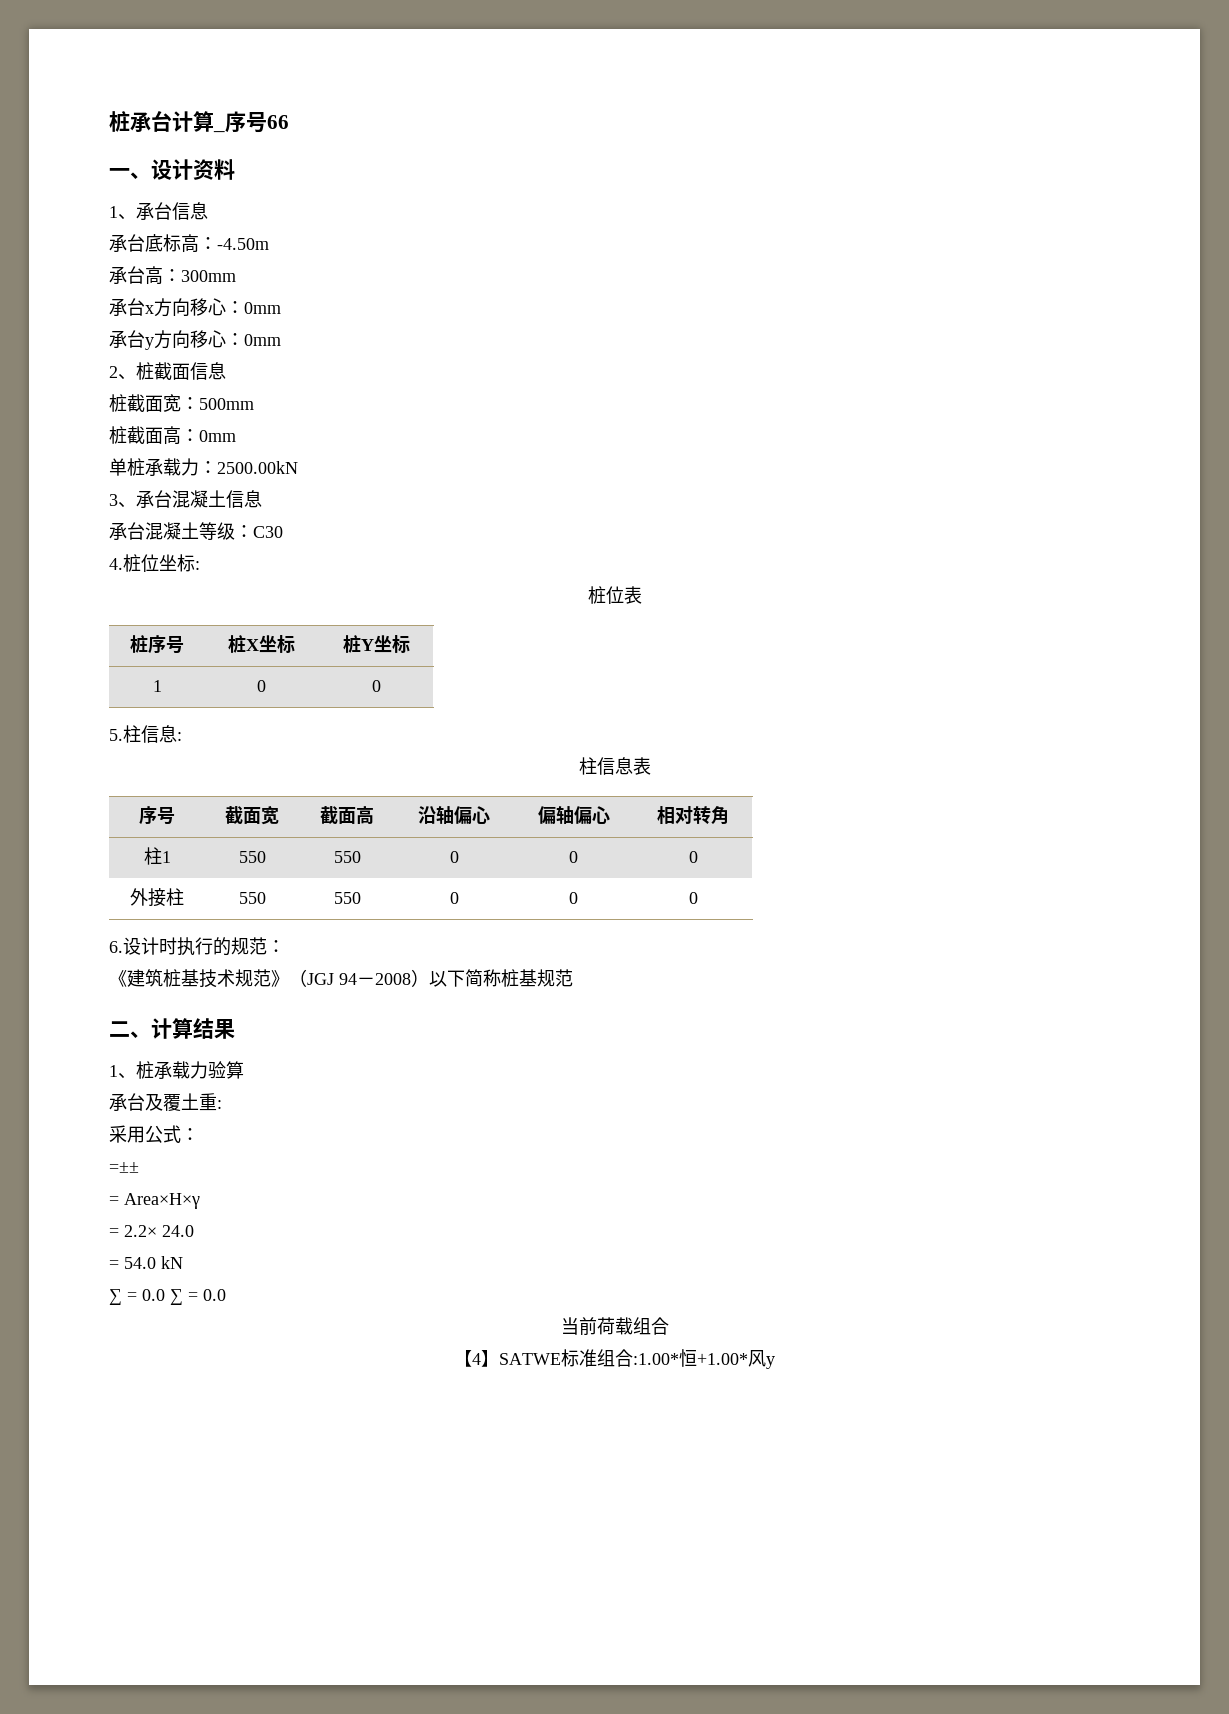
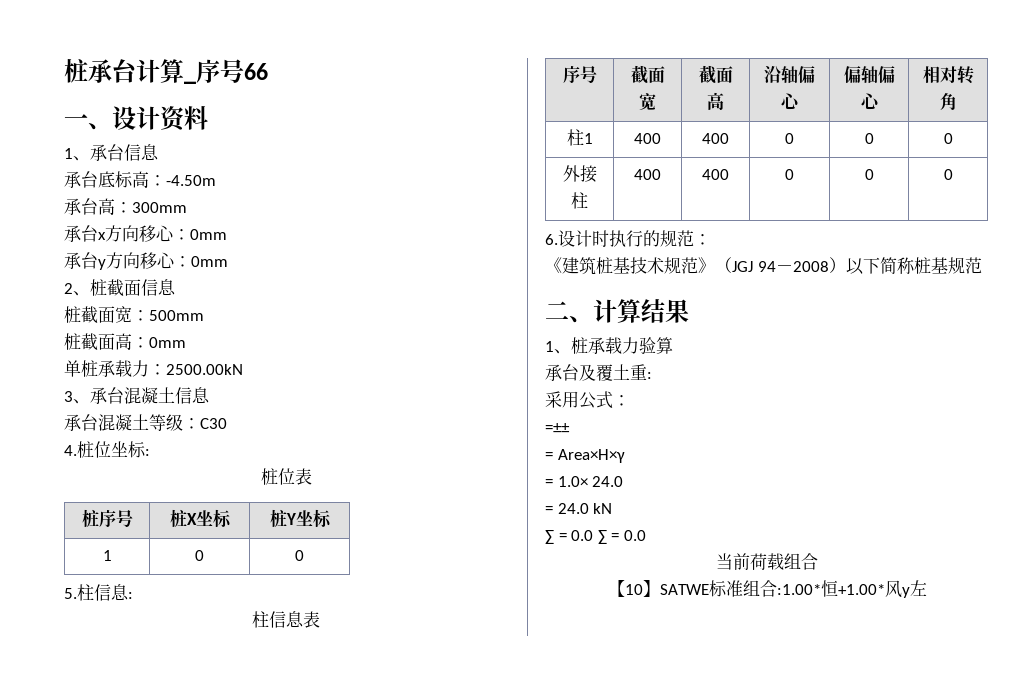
- 柱1 | 550 | 550 | 0 | 0 | 0
+ 柱1 | 400 | 400 | 0 | 0 | 0
- 外接柱 | 550 | 550 | 0 | 0 | 0
+ 外接柱 | 400 | 400 | 0 | 0 | 0
- = 2.2× 24.0
+ = 1.0× 24.0
- = 54.0 kN
+ = 24.0 kN
- 【4】SATWE标准组合:1.00*恒+1.00*风y
+ 【10】SATWE标准组合:1.00*恒+1.00*风y左

